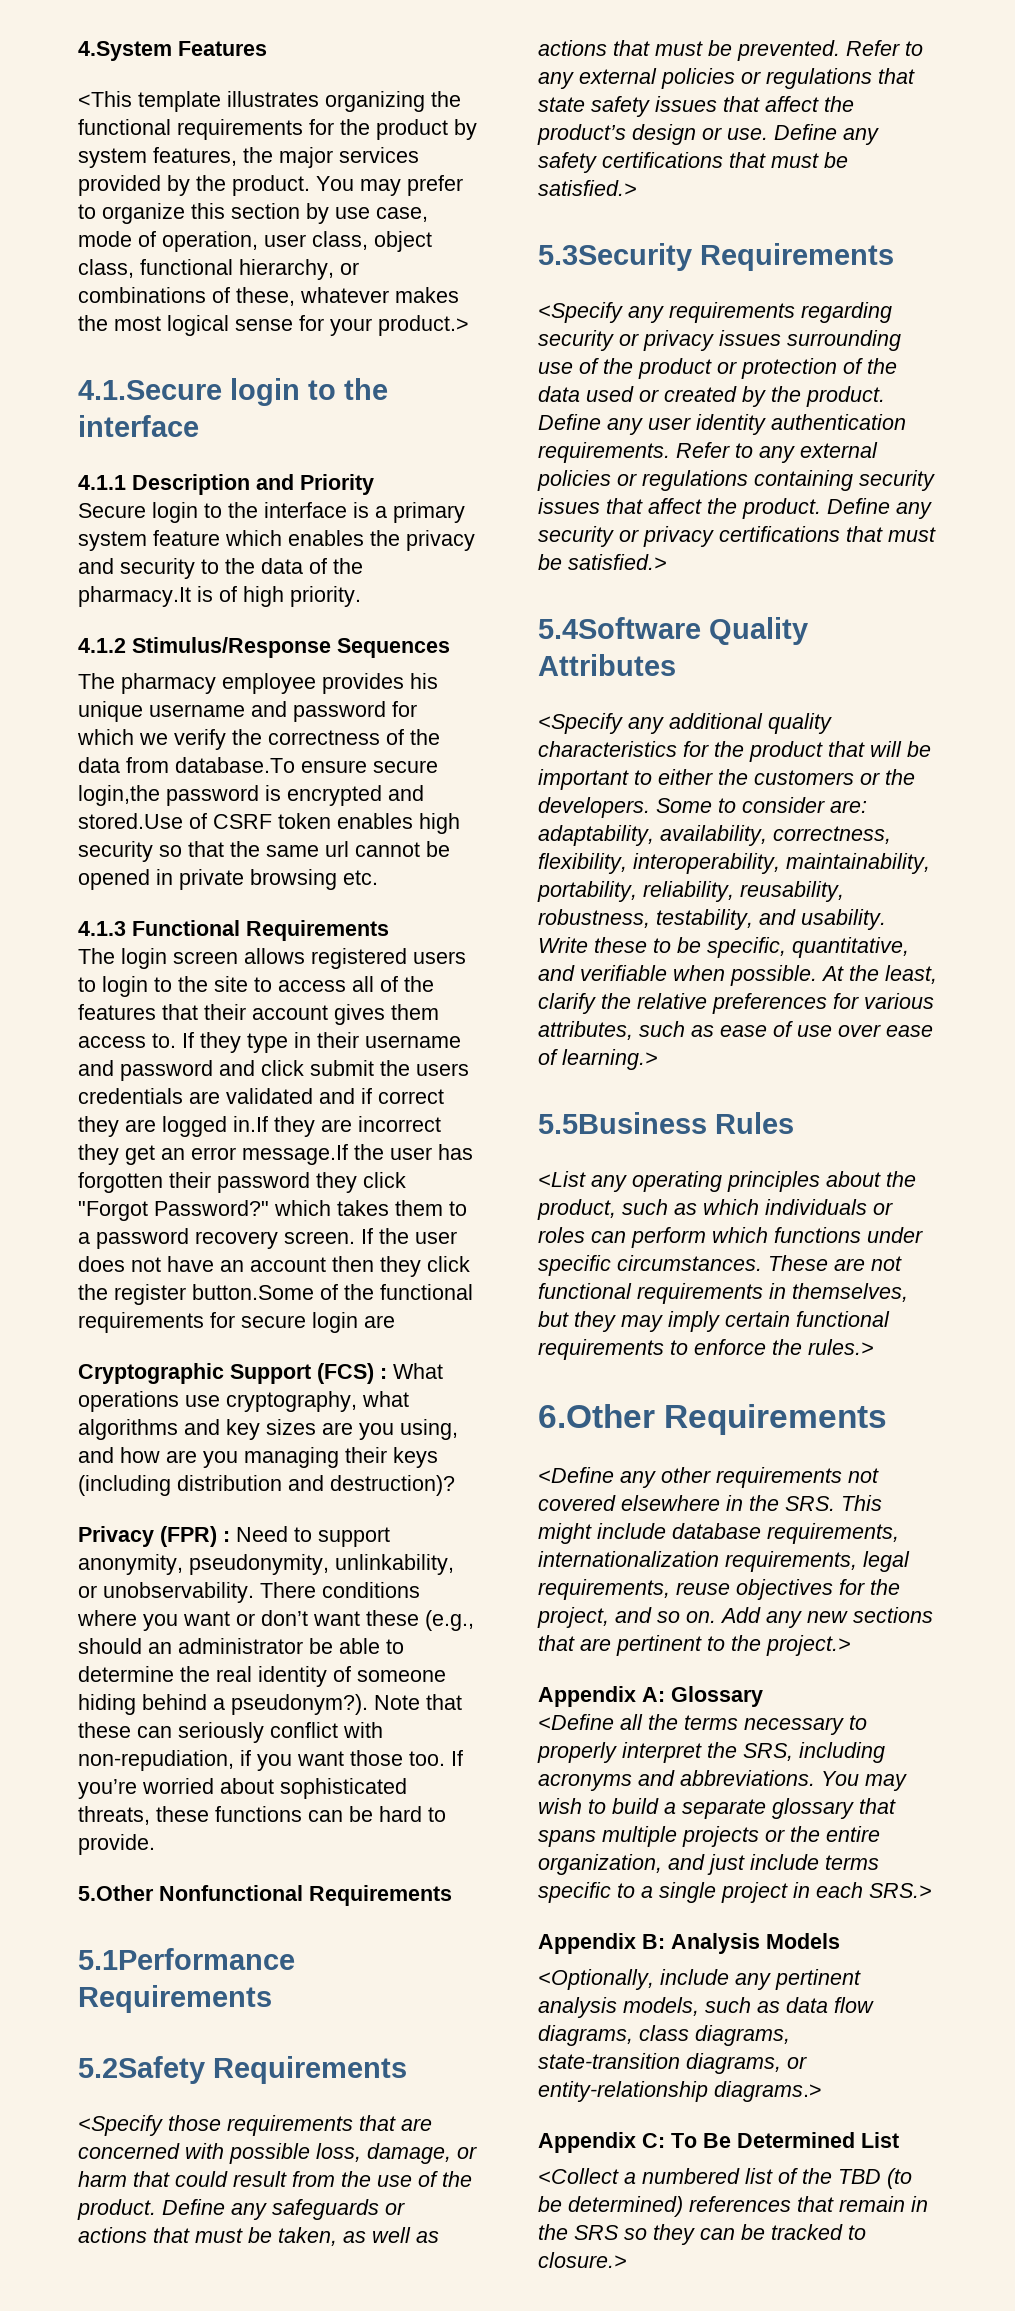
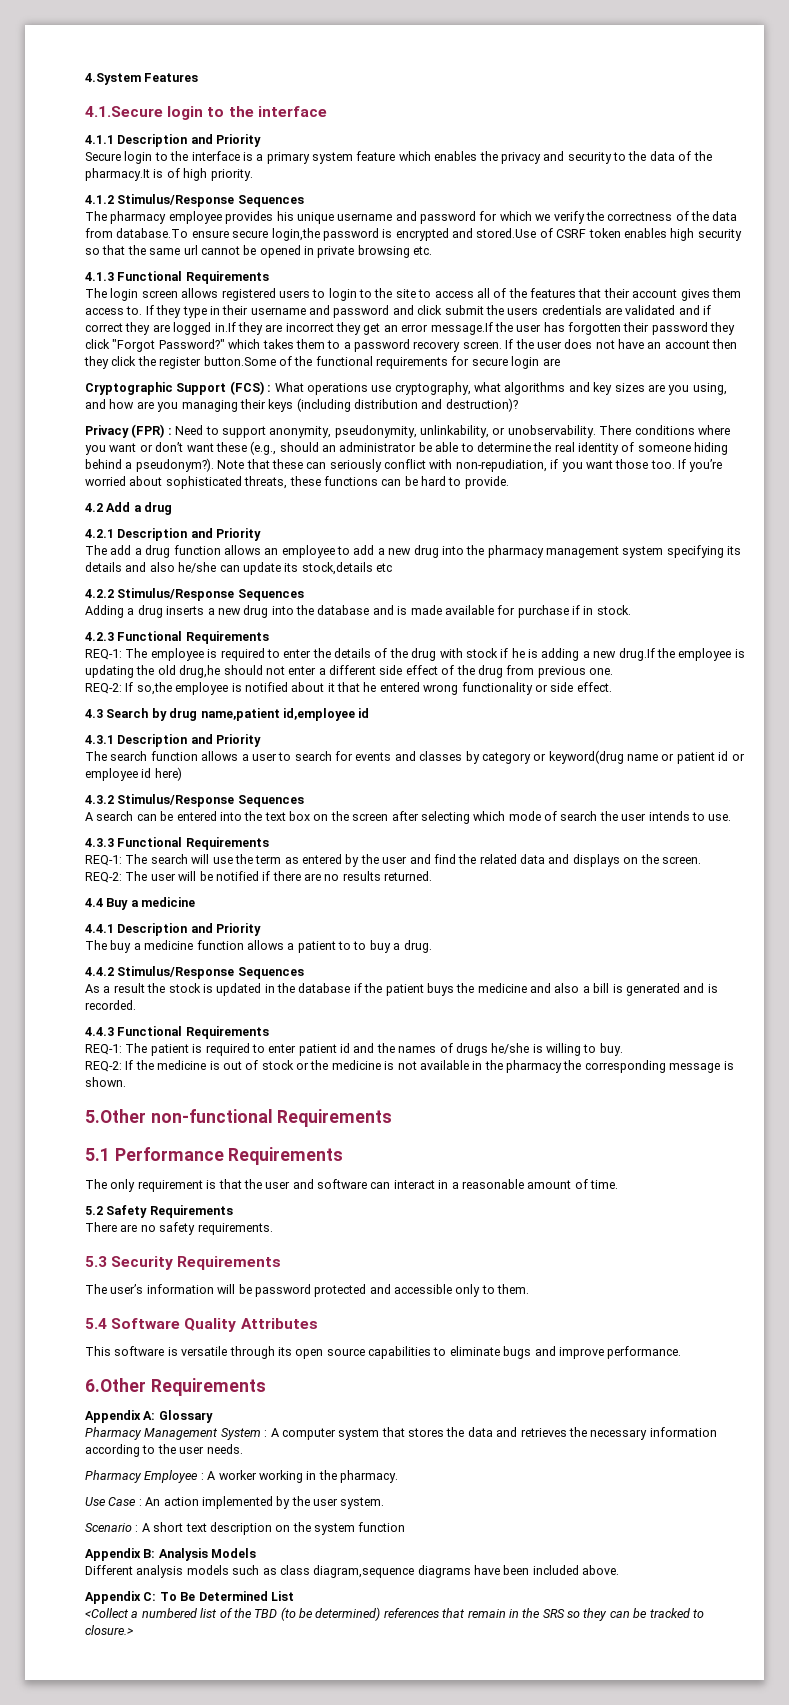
- <This template illustrates organizing the functional requirements for the product by system features, the major services provided by the product. You may prefer to organize this section by use case, mode of operation, user class, object class, functional hierarchy, or combinations of these, whatever makes the most logical sense for your product.>
- 5.Other Nonfunctional Requirements
- 5.1Performance Requirements
- 5.2Safety Requirements
- <Specify those requirements that are concerned with possible loss, damage, or harm that could result from the use of the product. Define any safeguards or actions that must be taken, as well as actions that must be prevented. Refer to any external policies or regulations that state safety issues that affect the product’s design or use. Define any safety certifications that must be satisfied.>
- 5.3Security Requirements
- <Specify any requirements regarding security or privacy issues surrounding use of the product or protection of the data used or created by the product. Define any user identity authentication requirements. Refer to any external policies or regulations containing security issues that affect the product. Define any security or privacy certifications that must be satisfied.>
- 5.4Software Quality Attributes
- <Specify any additional quality characteristics for the product that will be important to either the customers or the developers. Some to consider are: adaptability, availability, correctness, flexibility, interoperability, maintainability, portability, reliability, reusability, robustness, testability, and usability. Write these to be specific, quantitative, and verifiable when possible. At the least, clarify the relative preferences for various attributes, such as ease of use over ease of learning.>
- 5.5Business Rules
- <List any operating principles about the product, such as which individuals or roles can perform which functions under specific circumstances. These are not functional requirements in themselves, but they may imply certain functional requirements to enforce the rules.>
+ 4.2 Add a drug
+ 4.2.1 Description and Priority
+ The add a drug function allows an employee to add a new drug into the pharmacy management system specifying its details and also he/she can update its stock,details etc
+ 4.2.2 Stimulus/Response Sequences
+ Adding a drug inserts a new drug into the database and is made available for purchase if in stock.
+ 4.2.3 Functional Requirements
+ REQ-1: The employee is required to enter the details of the drug with stock if he is adding a new drug.If the employee is updating the old drug,he should not enter a different side effect of the drug from previous one.
+ REQ-2: If so,the employee is notified about it that he entered wrong functionality or side effect.
+ 4.3 Search by drug name,patient id,employee id
+ 4.3.1 Description and Priority
+ The search function allows a user to search for events and classes by category or keyword(drug name or patient id or employee id here)
+ 4.3.2 Stimulus/Response Sequences
+ A search can be entered into the text box on the screen after selecting which mode of search the user intends to use.
+ 4.3.3 Functional Requirements
+ REQ-1: The search will use the term as entered by the user and find the related data and displays on the screen.
+ REQ-2: The user will be notified if there are no results returned.
+ 4.4 Buy a medicine
+ 4.4.1 Description and Priority
+ The buy a medicine function allows a patient to to buy a drug.
+ 4.4.2 Stimulus/Response Sequences
+ As a result the stock is updated in the database if the patient buys the medicine and also a bill is generated and is recorded.
+ 4.4.3 Functional Requirements
+ REQ-1: The patient is required to enter patient id and the names of drugs he/she is willing to buy.
+ REQ-2: If the medicine is out of stock or the medicine is not available in the pharmacy the corresponding message is shown.
+ 5.Other non-functional Requirements
+ 5.1 Performance Requirements
+ The only requirement is that the user and software can interact in a reasonable amount of time.
+ 5.2 Safety Requirements
+ There are no safety requirements.
+ 5.3 Security Requirements
+ The user’s information will be password protected and accessible only to them.
+ 5.4 Software Quality Attributes
+ This software is versatile through its open source capabilities to eliminate bugs and improve performance.
  6.Other Requirements
- <Define any other requirements not covered elsewhere in the SRS. This might include database requirements, internationalization requirements, legal requirements, reuse objectives for the project, and so on. Add any new sections that are pertinent to the project.>
  Appendix A: Glossary
- <Define all the terms necessary to properly interpret the SRS, including acronyms and abbreviations. You may wish to build a separate glossary that spans multiple projects or the entire organization, and just include terms specific to a single project in each SRS.>
+ Pharmacy Management System : A computer system that stores the data and retrieves the necessary information according to the user needs.
+ Pharmacy Employee : A worker working in the pharmacy.
+ Use Case : An action implemented by the user system.
+ Scenario : A short text description on the system function
  Appendix B: Analysis Models
- <Optionally, include any pertinent analysis models, such as data flow diagrams, class diagrams, state-transition diagrams, or entity-relationship diagrams.>
+ Different analysis models such as class diagram,sequence diagrams have been included above.

